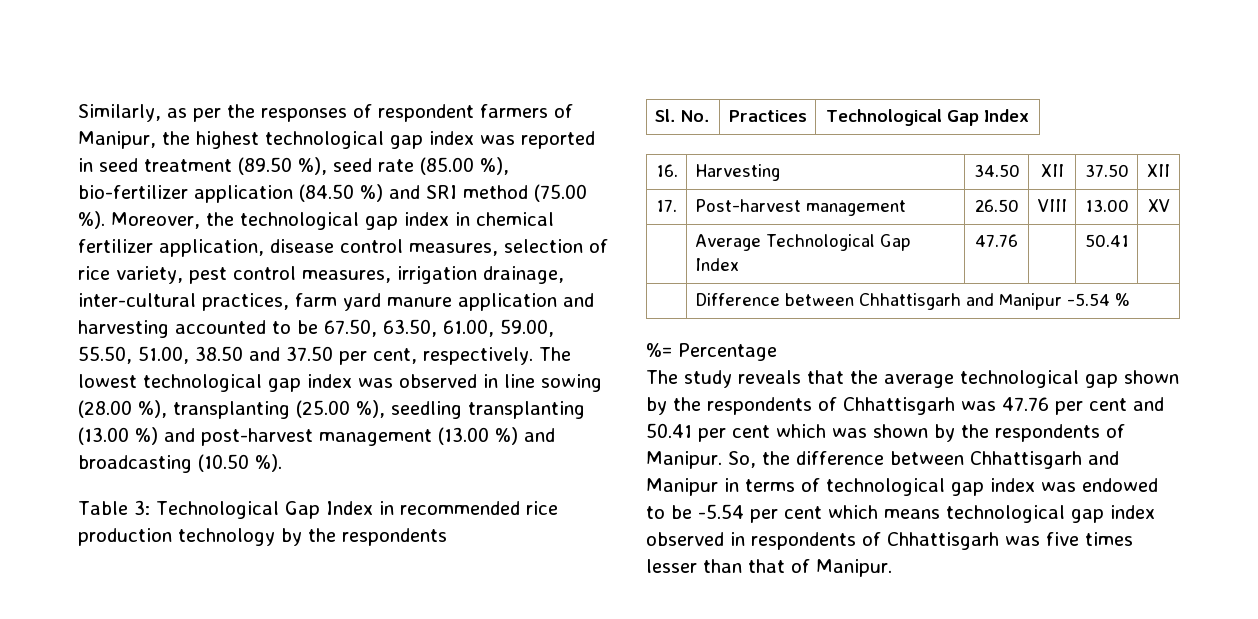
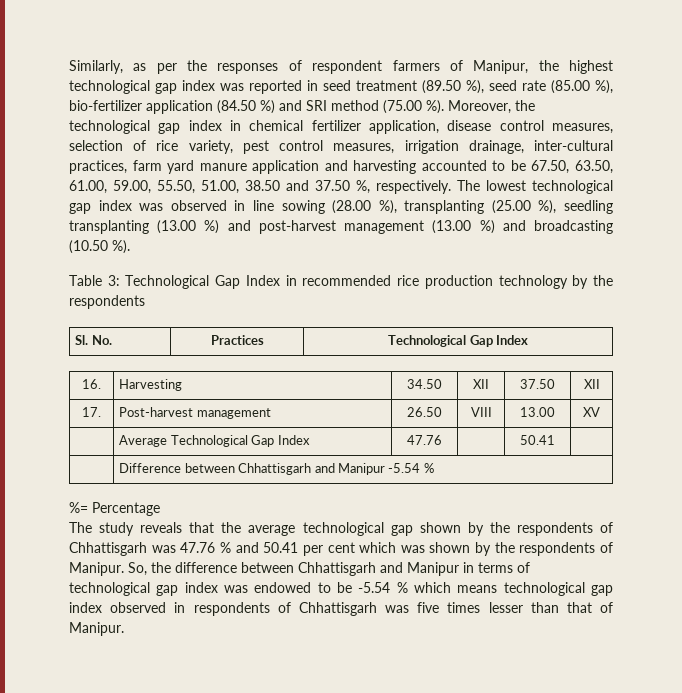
- Moreover, the technological gap index in chemical fertilizer application, disease control measures, selection of rice variety, pest control measures, irrigation drainage, inter-cultural practices, farm yard manure application and harvesting accounted to be 67.50, 63.50, 61.00, 59.00, 55.50, 51.00, 38.50 and 37.50 per cent, respectively.
+ Moreover, the technological gap index in chemical fertilizer application, disease control measures, selection of rice variety, pest control measures, irrigation drainage, inter-cultural practices, farm yard manure application and harvesting accounted to be 67.50, 63.50, 61.00, 59.00, 55.50, 51.00, 38.50 and 37.50 %, respectively.
- The study reveals that the average technological gap shown by the respondents of Chhattisgarh was 47.76 per cent and 50.41 per cent which was shown by the respondents of Manipur.
+ The study reveals that the average technological gap shown by the respondents of Chhattisgarh was 47.76 % and 50.41 per cent which was shown by the respondents of Manipur.
- So, the difference between Chhattisgarh and Manipur in terms of technological gap index was endowed to be -5.54 per cent which means technological gap index observed in respondents of Chhattisgarh was five times lesser than that of Manipur.
+ So, the difference between Chhattisgarh and Manipur in terms of technological gap index was endowed to be -5.54 % which means technological gap index observed in respondents of Chhattisgarh was five times lesser than that of Manipur.

